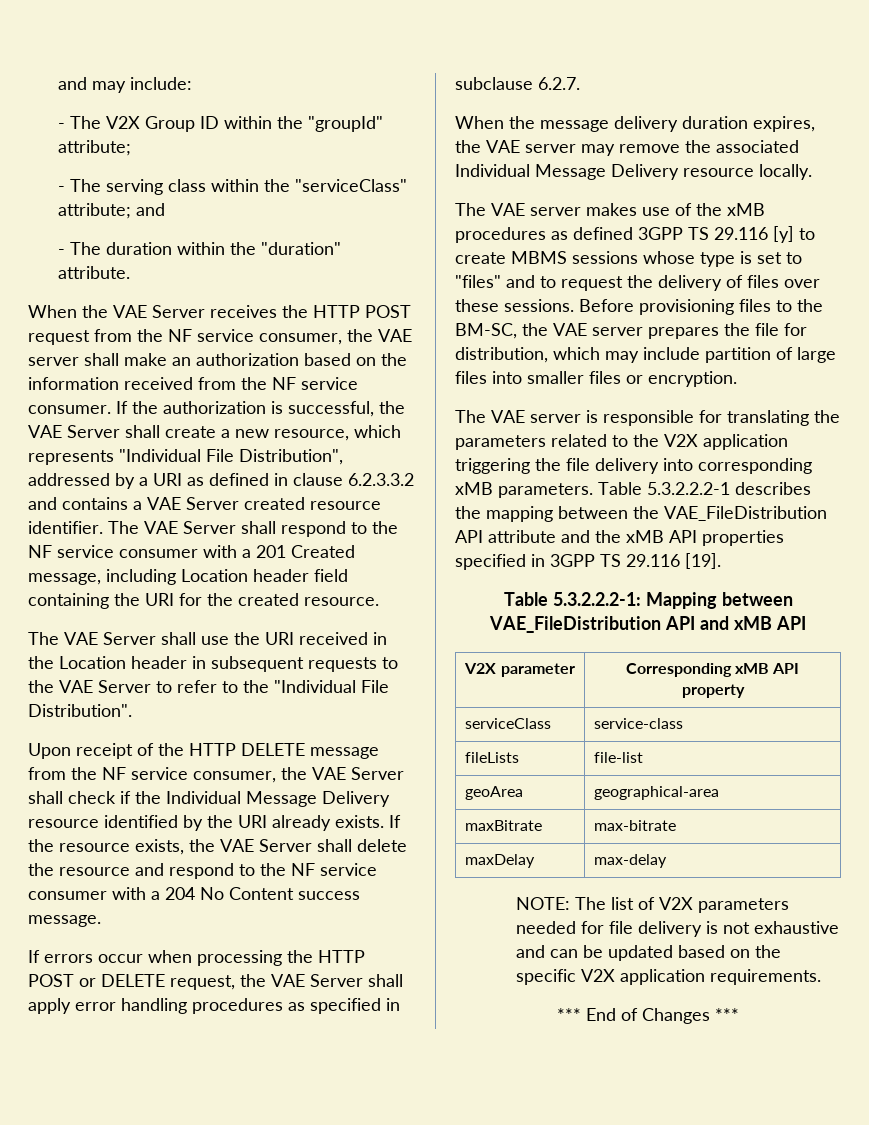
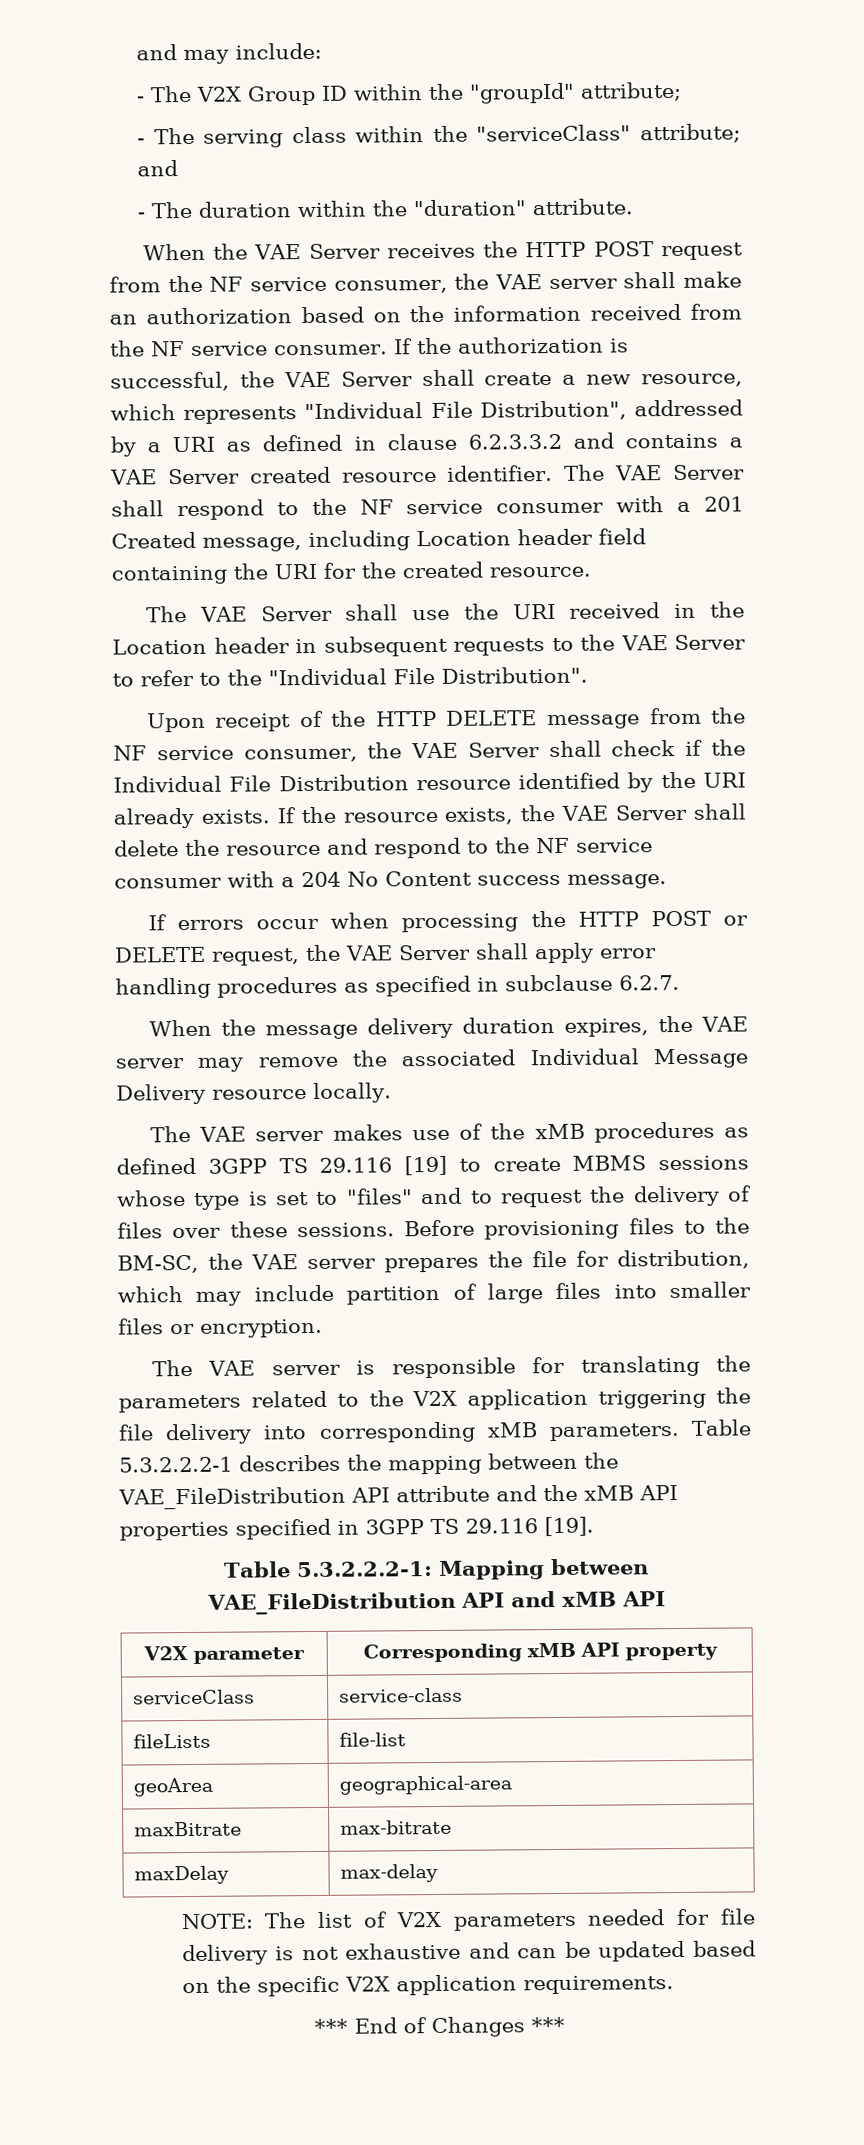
- Upon receipt of the HTTP DELETE message from the NF service consumer, the VAE Server shall check if the Individual Message Delivery resource identified by the URI already exists.
+ Upon receipt of the HTTP DELETE message from the NF service consumer, the VAE Server shall check if the Individual File Distribution resource identified by the URI already exists.
- The VAE server makes use of the xMB procedures as defined 3GPP TS 29.116 [y] to create MBMS sessions whose type is set to "files" and to request the delivery of files over these sessions.
+ The VAE server makes use of the xMB procedures as defined 3GPP TS 29.116 [19] to create MBMS sessions whose type is set to "files" and to request the delivery of files over these sessions.

